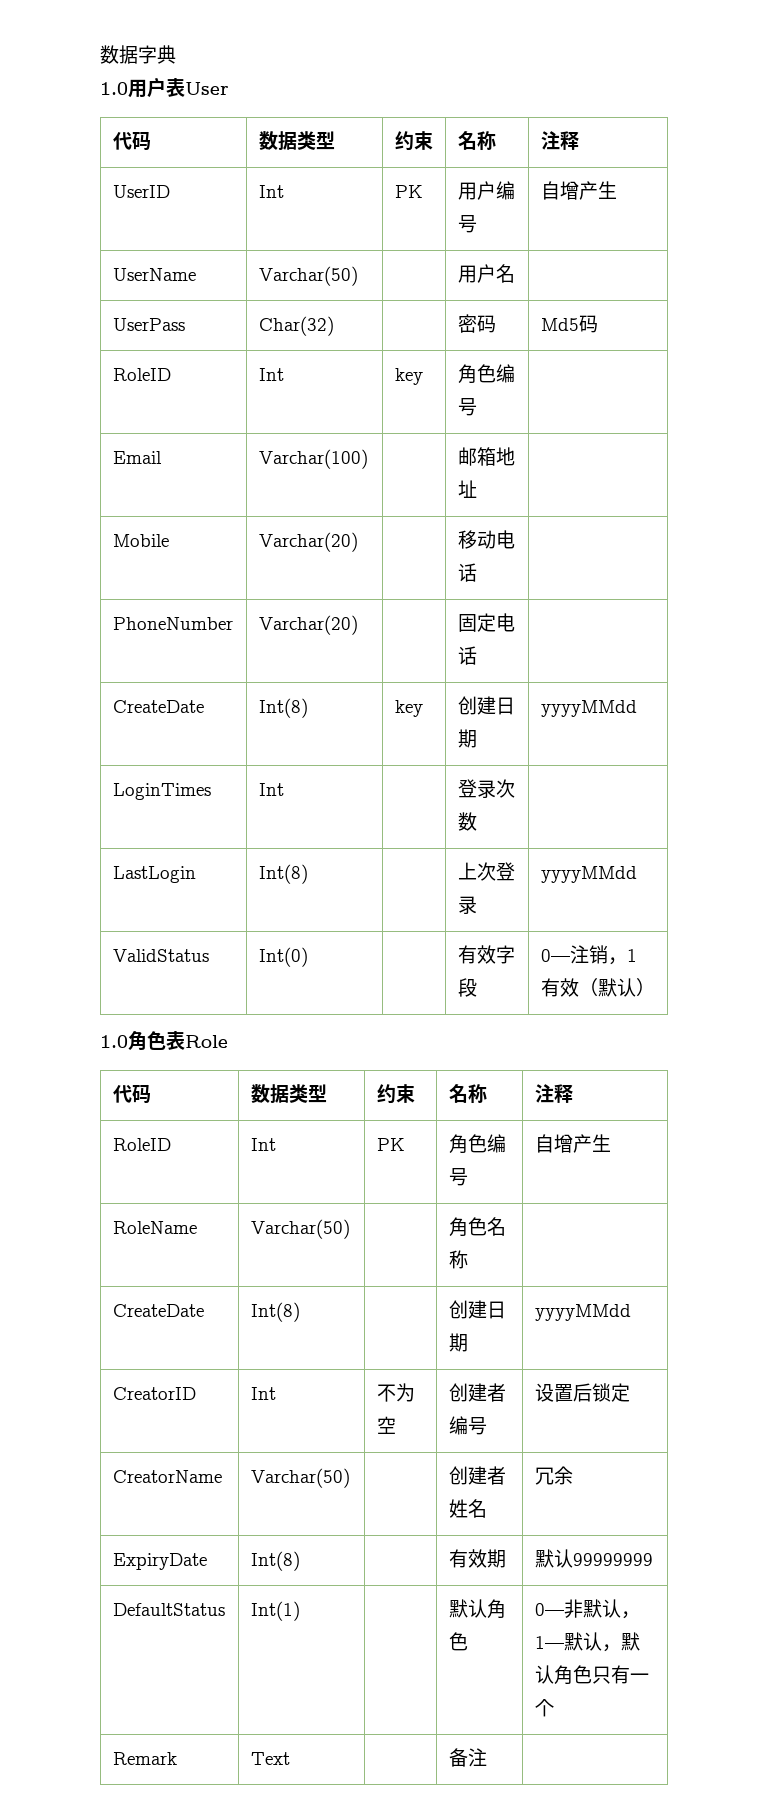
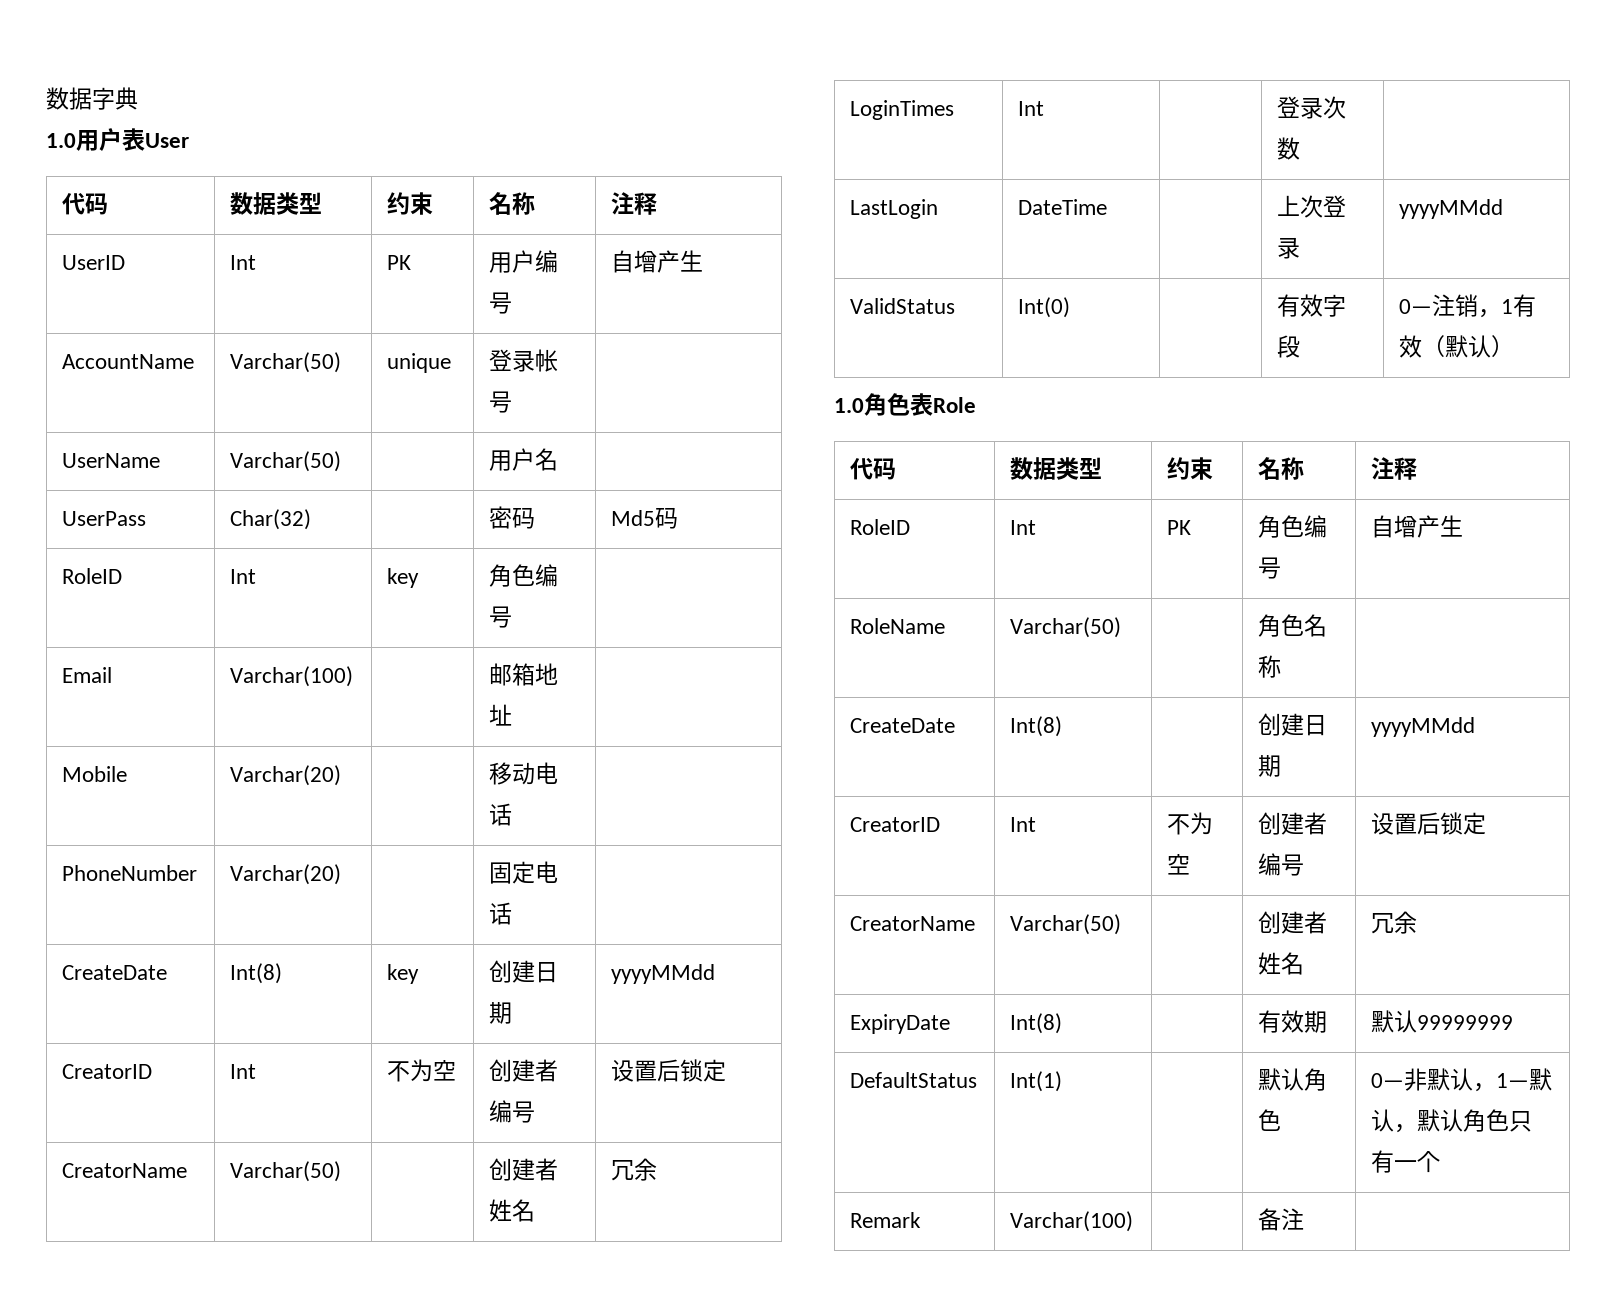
+ AccountName | Varchar(50) | unique | 登录帐号 |
  CreateDate | Int(8) | key | 创建日期 | yyyyMMdd
+ CreatorID | Int | 不为空 | 创建者编号 | 设置后锁定
+ CreatorName | Varchar(50) | | 创建者姓名 | 冗余
- LastLogin | Int(8) | | 上次登录 | yyyyMMdd
+ LastLogin | DateTime | | 上次登录 | yyyyMMdd
- Remark | Text | | 备注 |
+ Remark | Varchar(100) | | 备注 |

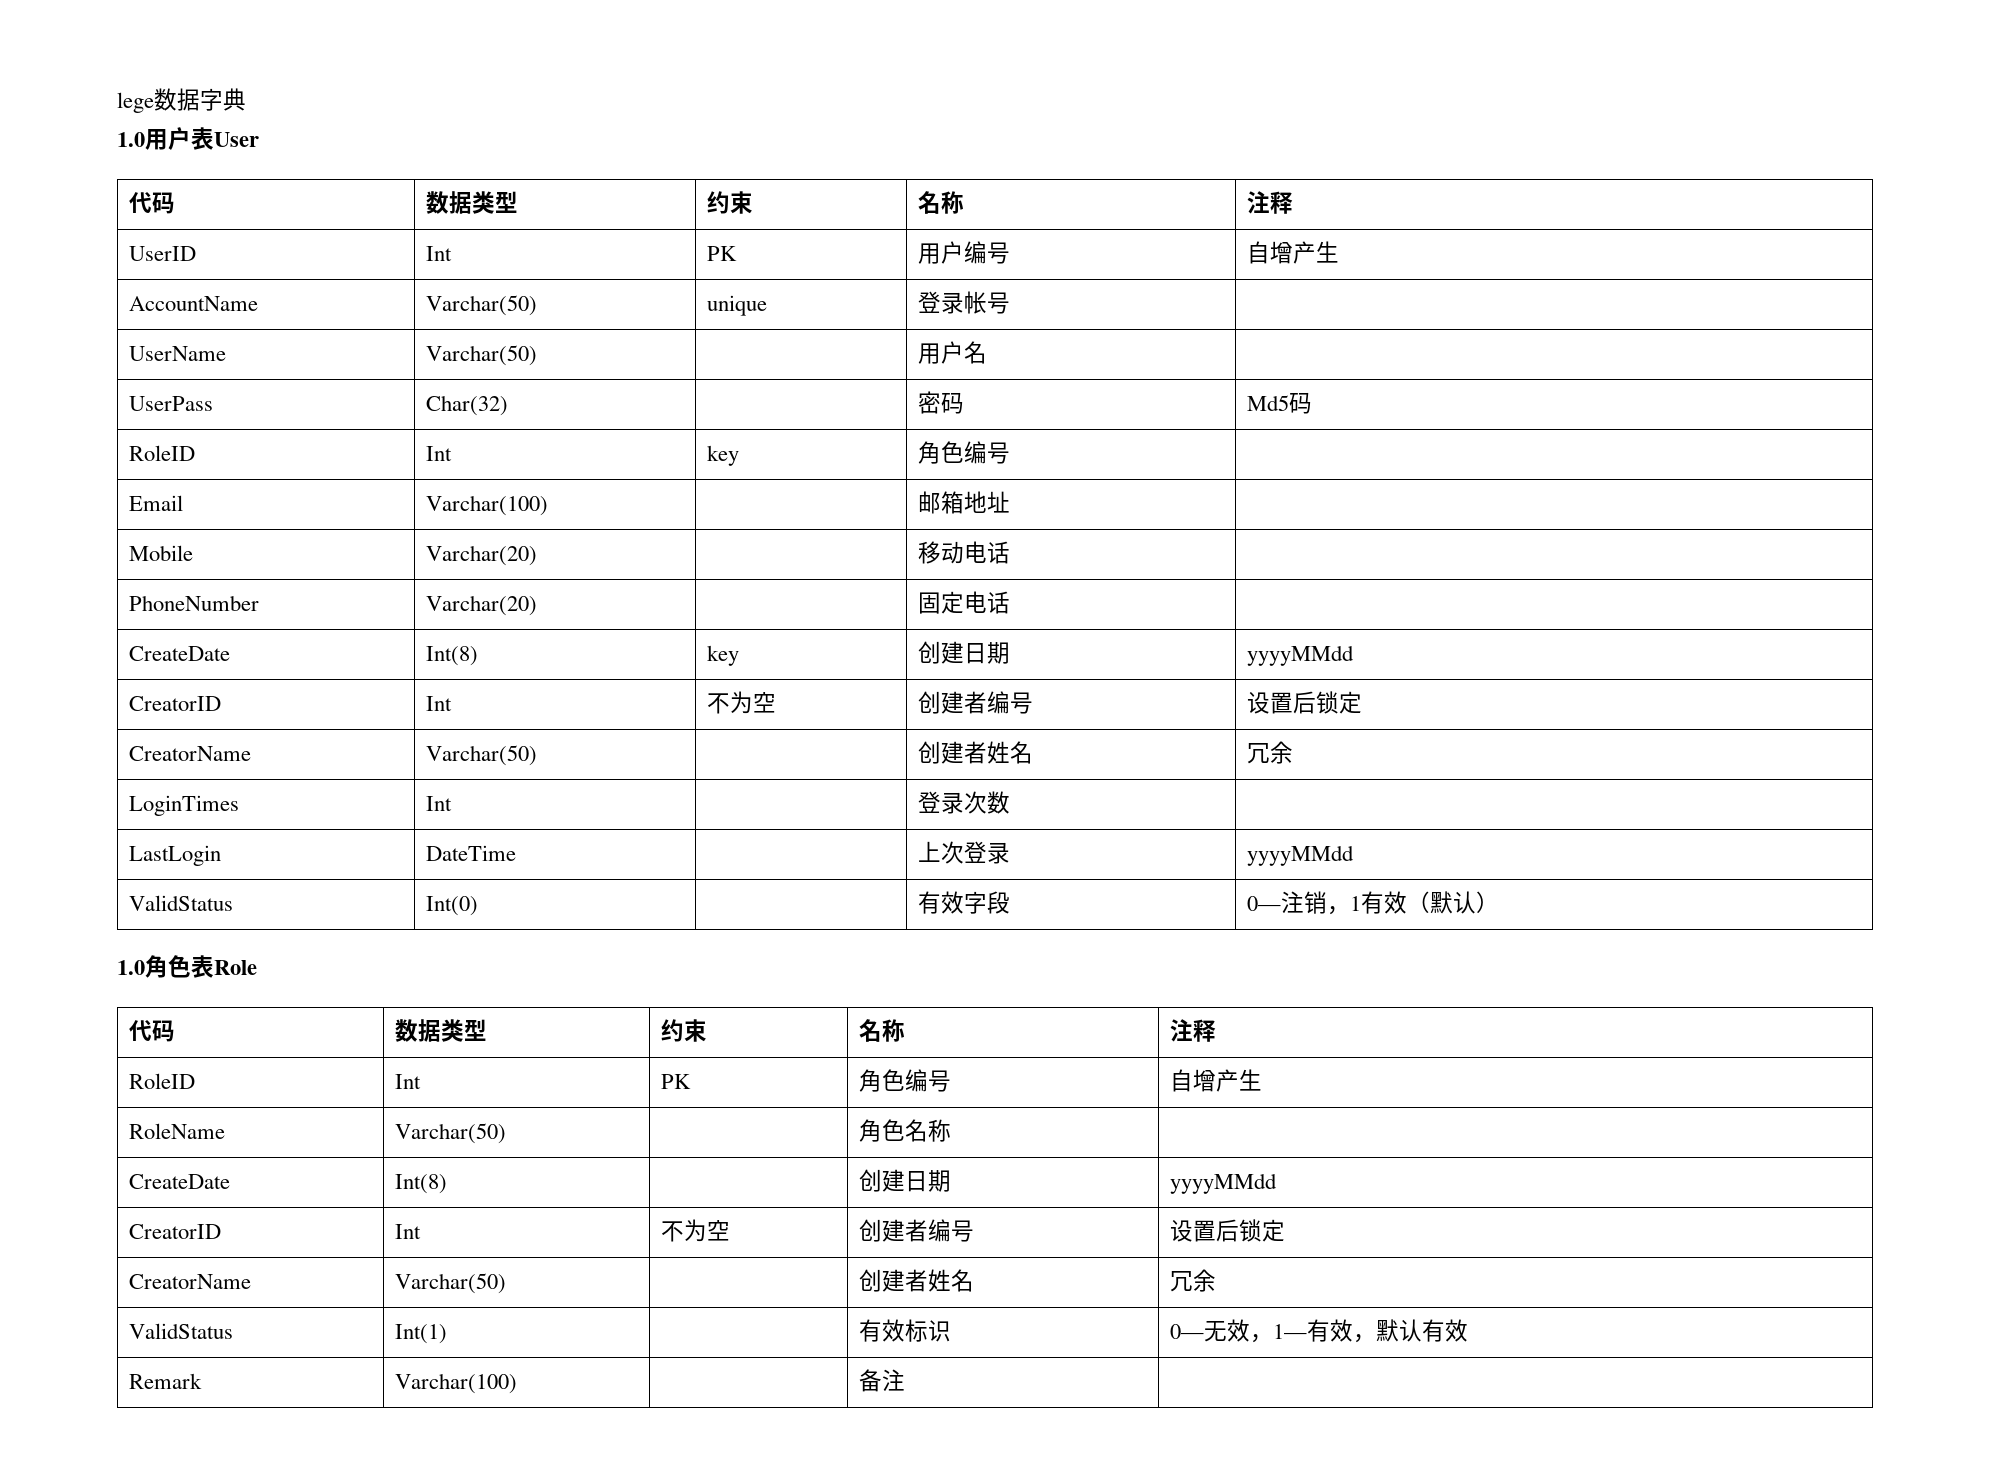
- 数据字典
+ lege数据字典
- ExpiryDate | Int(8) | | 有效期 | 默认99999999
- DefaultStatus | Int(1) | | 默认角色 | 0—非默认，1—默认，默认角色只有一个
+ ValidStatus | Int(1) | | 有效标识 | 0—无效，1—有效，默认有效

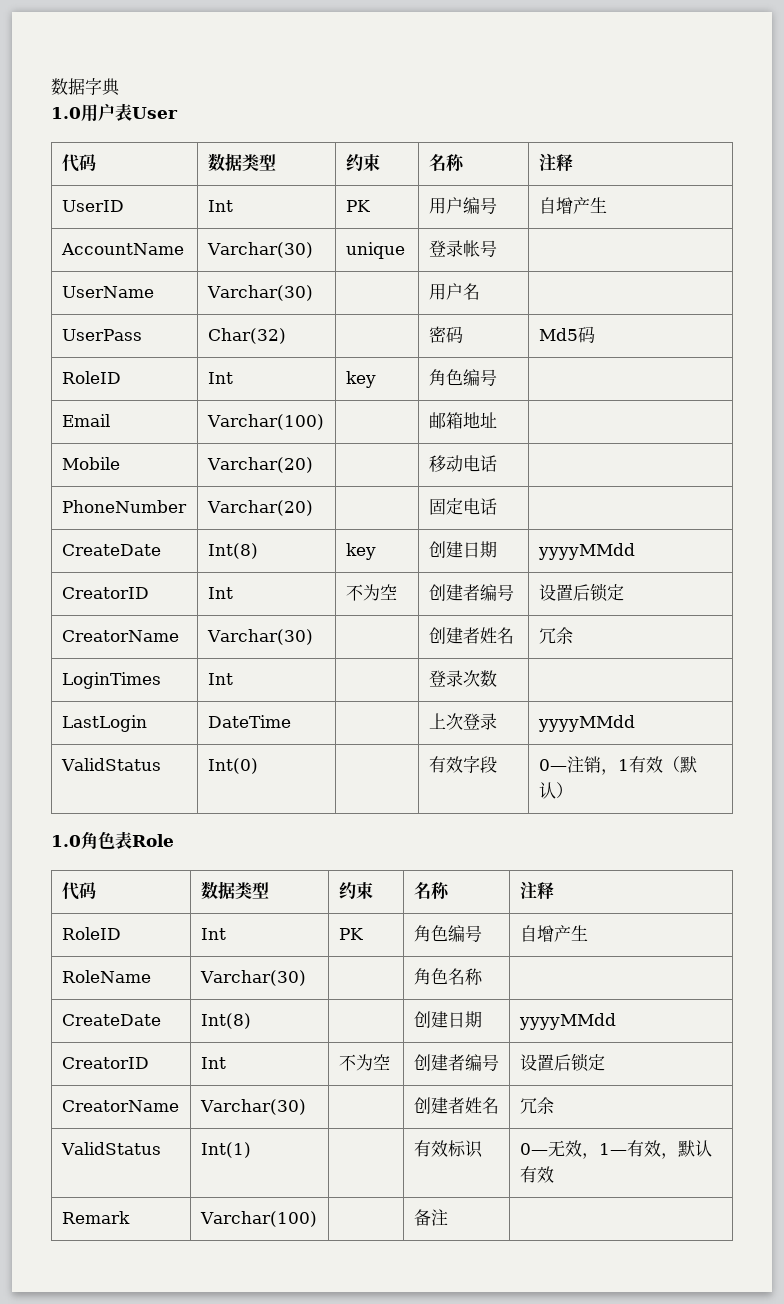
- lege数据字典
+ 数据字典
- AccountName | Varchar(50) | unique | 登录帐号 |
+ AccountName | Varchar(30) | unique | 登录帐号 |
- UserName | Varchar(50) | | 用户名 |
+ UserName | Varchar(30) | | 用户名 |
  CreateDate | Int(8) | key | 创建日期 | yyyyMMdd
  CreatorID | Int | 不为空 | 创建者编号 | 设置后锁定
- CreatorName | Varchar(50) | | 创建者姓名 | 冗余
+ CreatorName | Varchar(30) | | 创建者姓名 | 冗余
- RoleName | Varchar(50) | | 角色名称 |
+ RoleName | Varchar(30) | | 角色名称 |
  CreateDate | Int(8) | | 创建日期 | yyyyMMdd
  CreatorID | Int | 不为空 | 创建者编号 | 设置后锁定
- CreatorName | Varchar(50) | | 创建者姓名 | 冗余
+ CreatorName | Varchar(30) | | 创建者姓名 | 冗余

